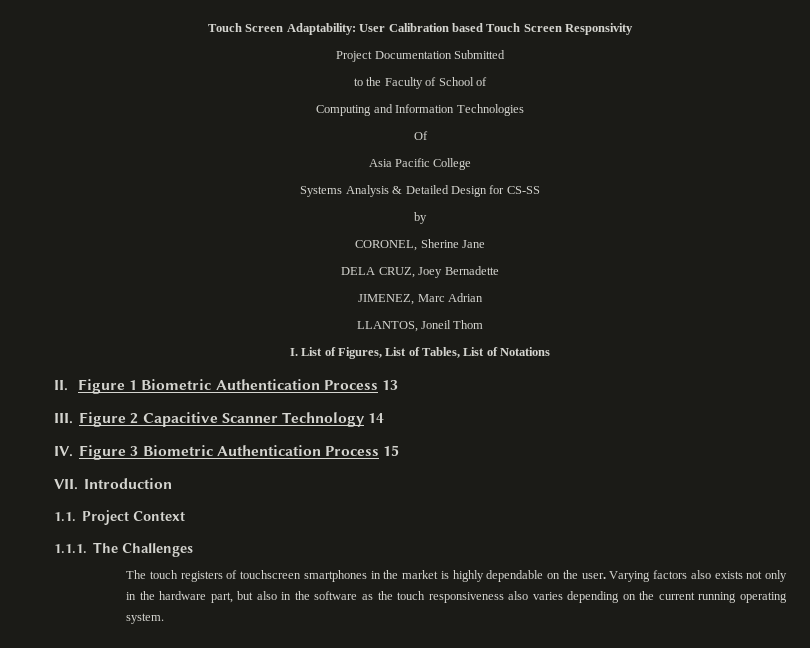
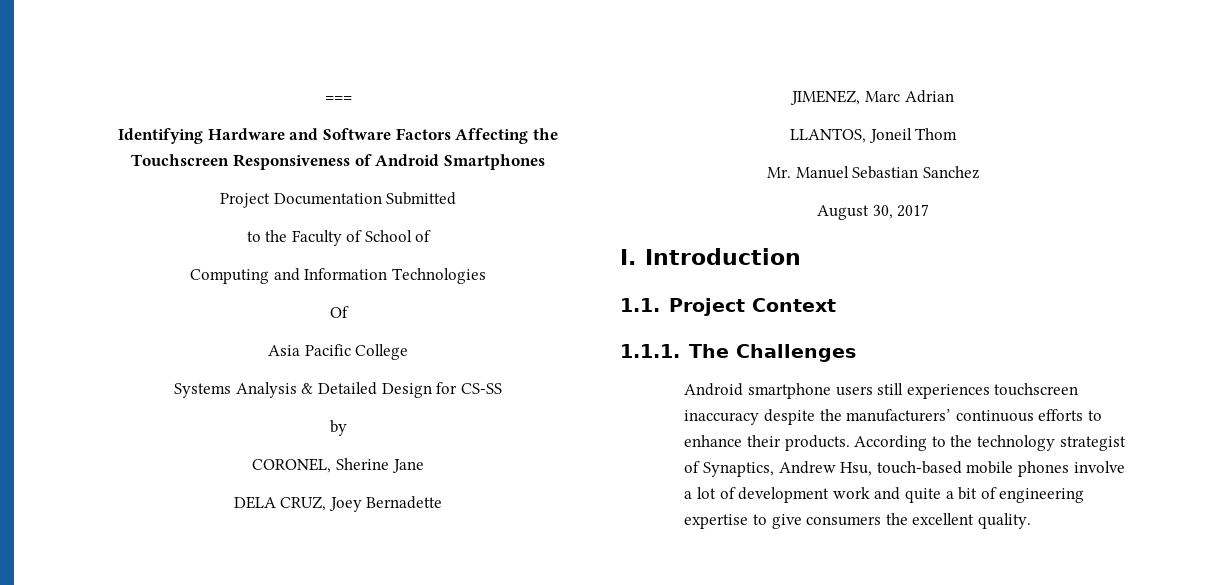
- Touch Screen Adaptability: User Calibration based Touch Screen Responsivity
+ ===
+ Identifying Hardware and Software Factors Affecting the Touchscreen Responsiveness of Android Smartphones
- I. List of Figures, List of Tables, List of Notations
- II. Figure 1 Biometric Authentication Process 13
- III. Figure 2 Capacitive Scanner Technology 14
- IV. Figure 3 Biometric Authentication Process 15
- VII. Introduction
+ Mr. Manuel Sebastian Sanchez
+ August 30, 2017
+ I. Introduction
- The touch registers of touchscreen smartphones in the market is highly dependable on the user. Varying factors also exists not only in the hardware part, but also in the software as the touch responsiveness also varies depending on the current running operating system.
+ Android smartphone users still experiences touchscreen inaccuracy despite the manufacturers’ continuous efforts to enhance their products. According to the technology strategist of Synaptics, Andrew Hsu, touch-based mobile phones involve a lot of development work and quite a bit of engineering expertise to give consumers the excellent quality.

